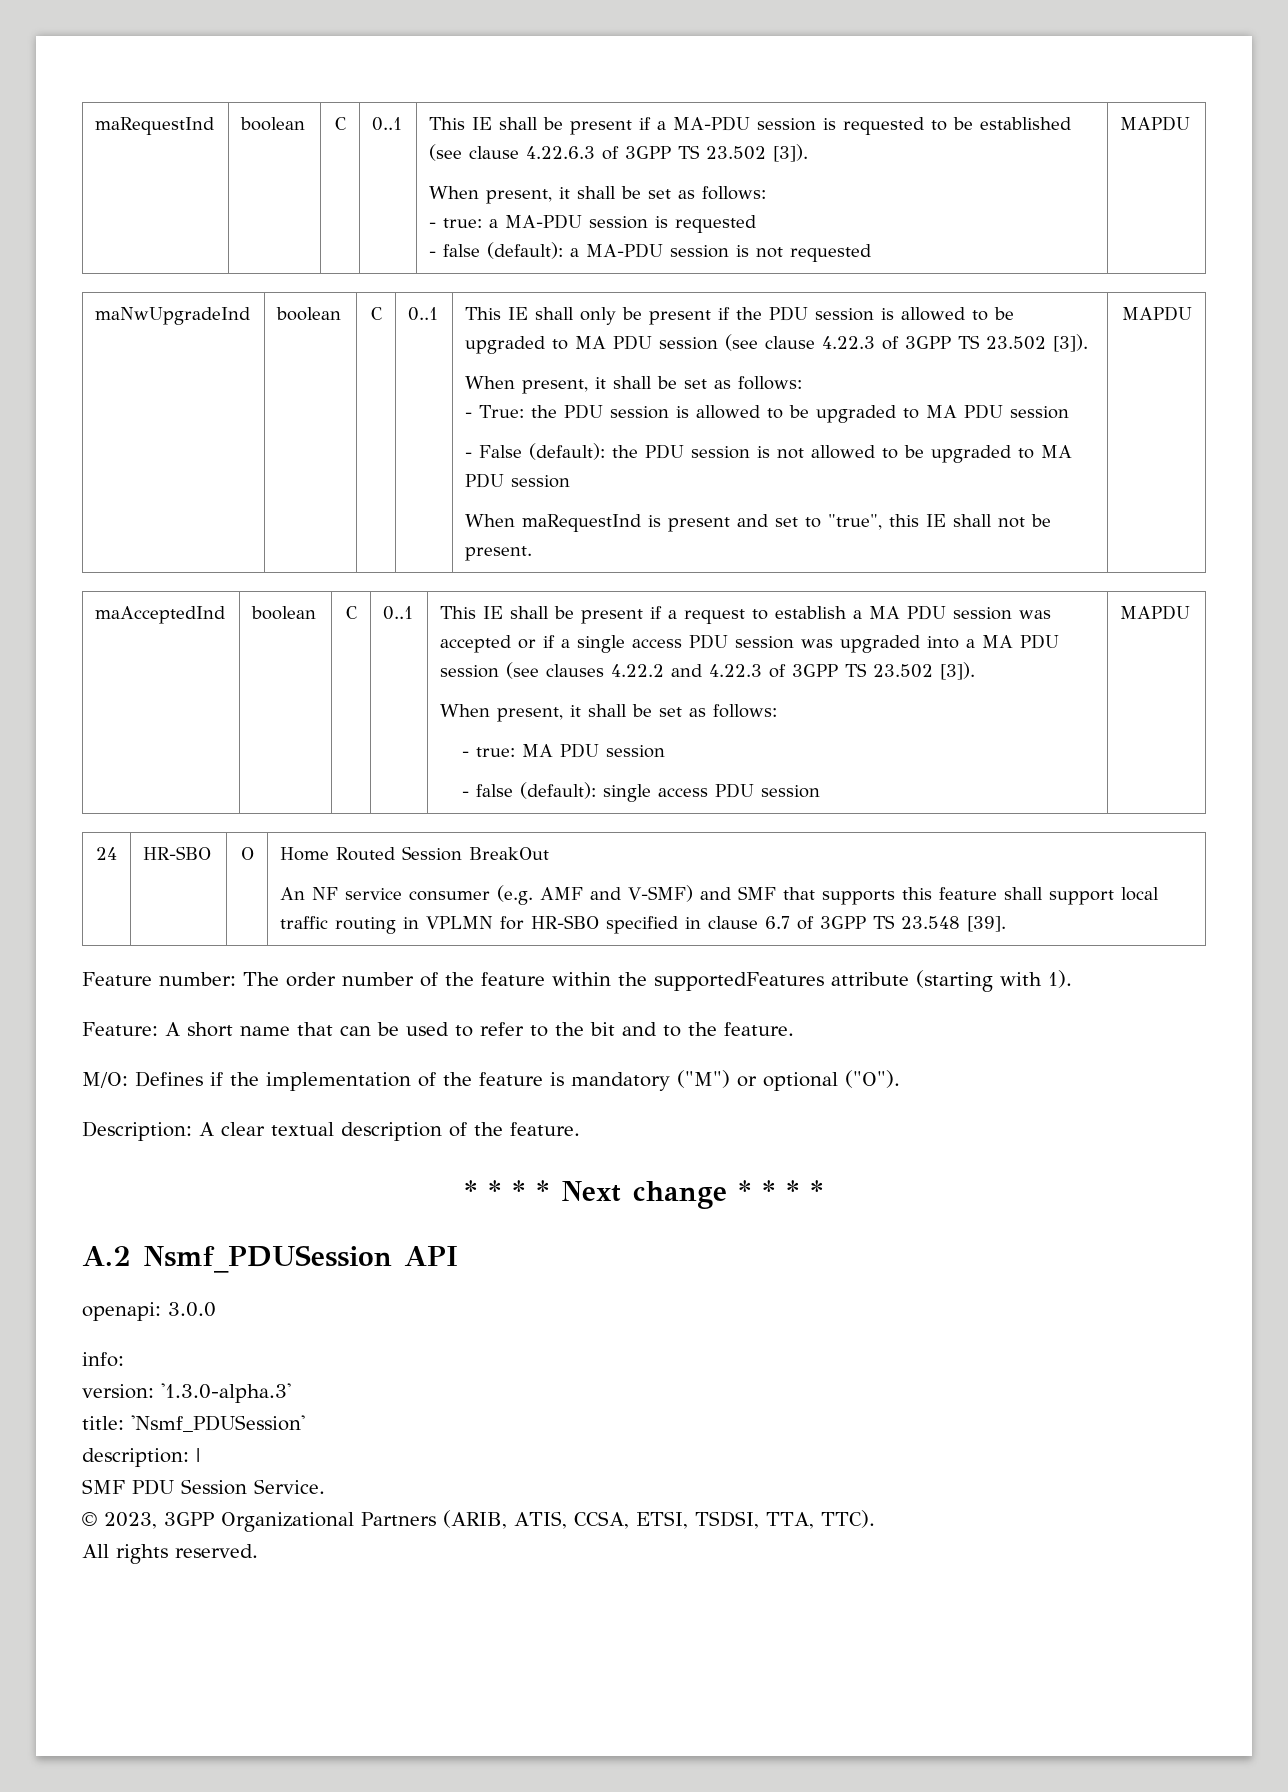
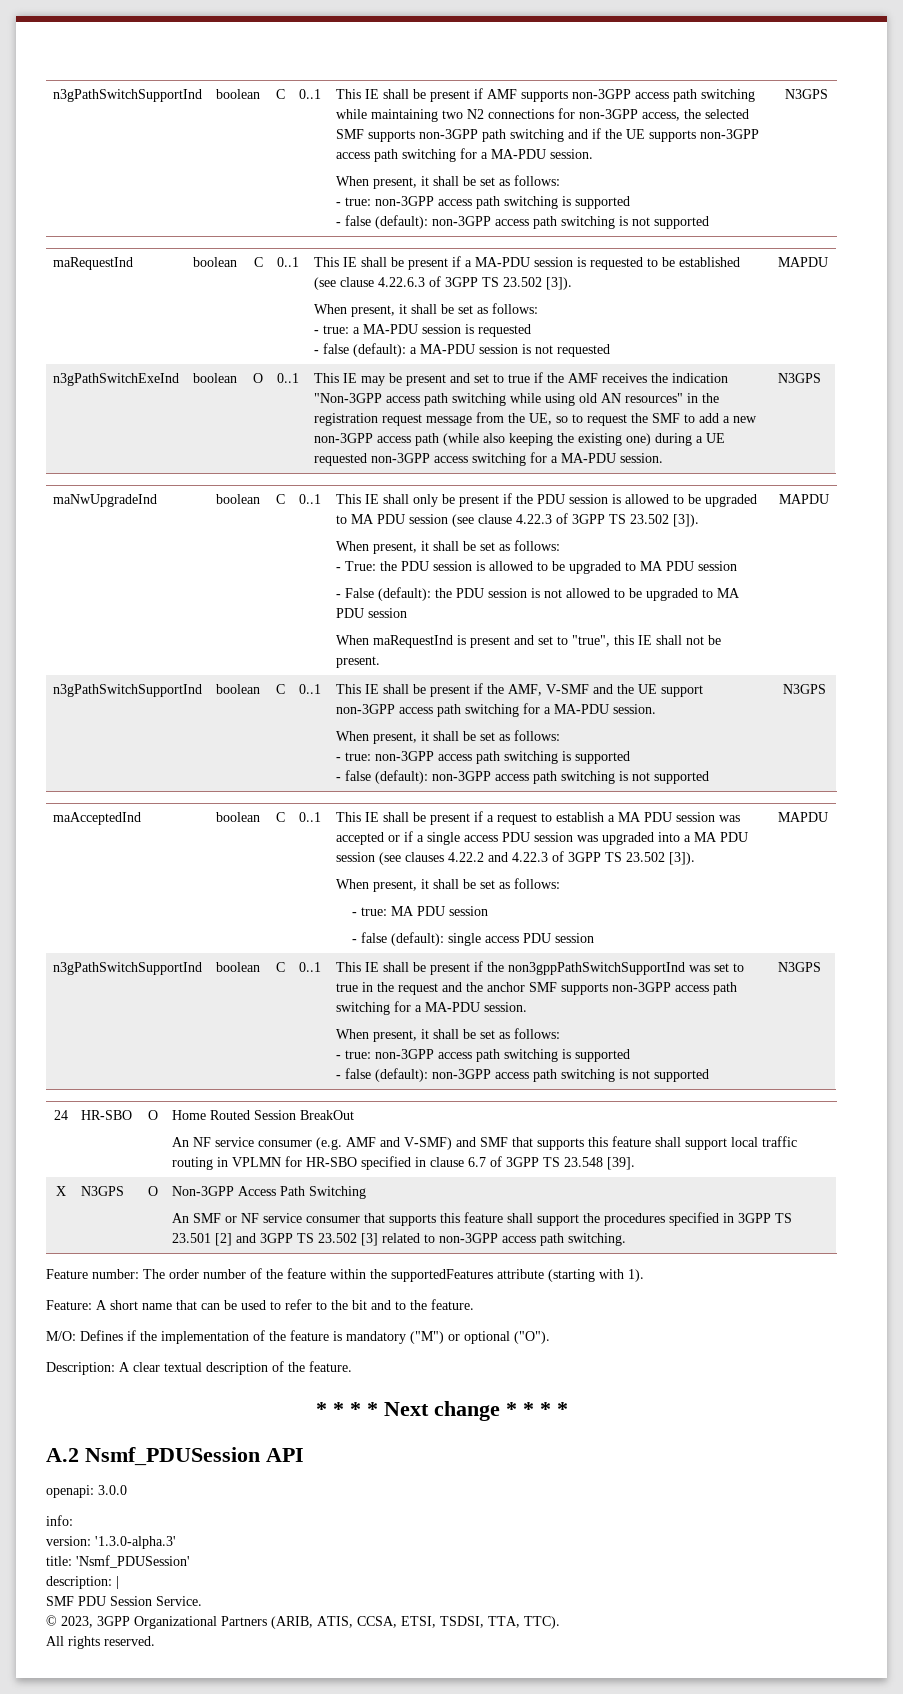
+ n3gPathSwitchSupportInd | boolean | C | 0..1 | This IE shall be present if AMF supports non-3GPP access path switching while maintaining two N2 connections for non-3GPP access, the selected SMF supports non-3GPP path switching and if the UE supports non-3GPP access path switching for a MA-PDU session.
+ When present, it shall be set as follows:
+ - true: non-3GPP access path switching is supported
+ - false (default): non-3GPP access path switching is not supported | N3GPS
+ n3gPathSwitchExeInd | boolean | O | 0..1 | This IE may be present and set to true if the AMF receives the indication "Non-3GPP access path switching while using old AN resources" in the registration request message from the UE, so to request the SMF to add a new non-3GPP access path (while also keeping the existing one) during a UE requested non-3GPP access switching for a MA-PDU session. | N3GPS
+ n3gPathSwitchSupportInd | boolean | C | 0..1 | This IE shall be present if the AMF, V-SMF and the UE support non-3GPP access path switching for a MA-PDU session.
+ When present, it shall be set as follows:
+ - true: non-3GPP access path switching is supported
+ - false (default): non-3GPP access path switching is not supported | N3GPS
+ n3gPathSwitchSupportInd | boolean | C | 0..1 | This IE shall be present if the non3gppPathSwitchSupportInd was set to true in the request and the anchor SMF supports non-3GPP access path switching for a MA-PDU session.
+ When present, it shall be set as follows:
+ - true: non-3GPP access path switching is supported
+ - false (default): non-3GPP access path switching is not supported | N3GPS
+ X | N3GPS | O | Non-3GPP Access Path Switching
+ An SMF or NF service consumer that supports this feature shall support the procedures specified in 3GPP TS 23.501 [2] and 3GPP TS 23.502 [3] related to non-3GPP access path switching.

